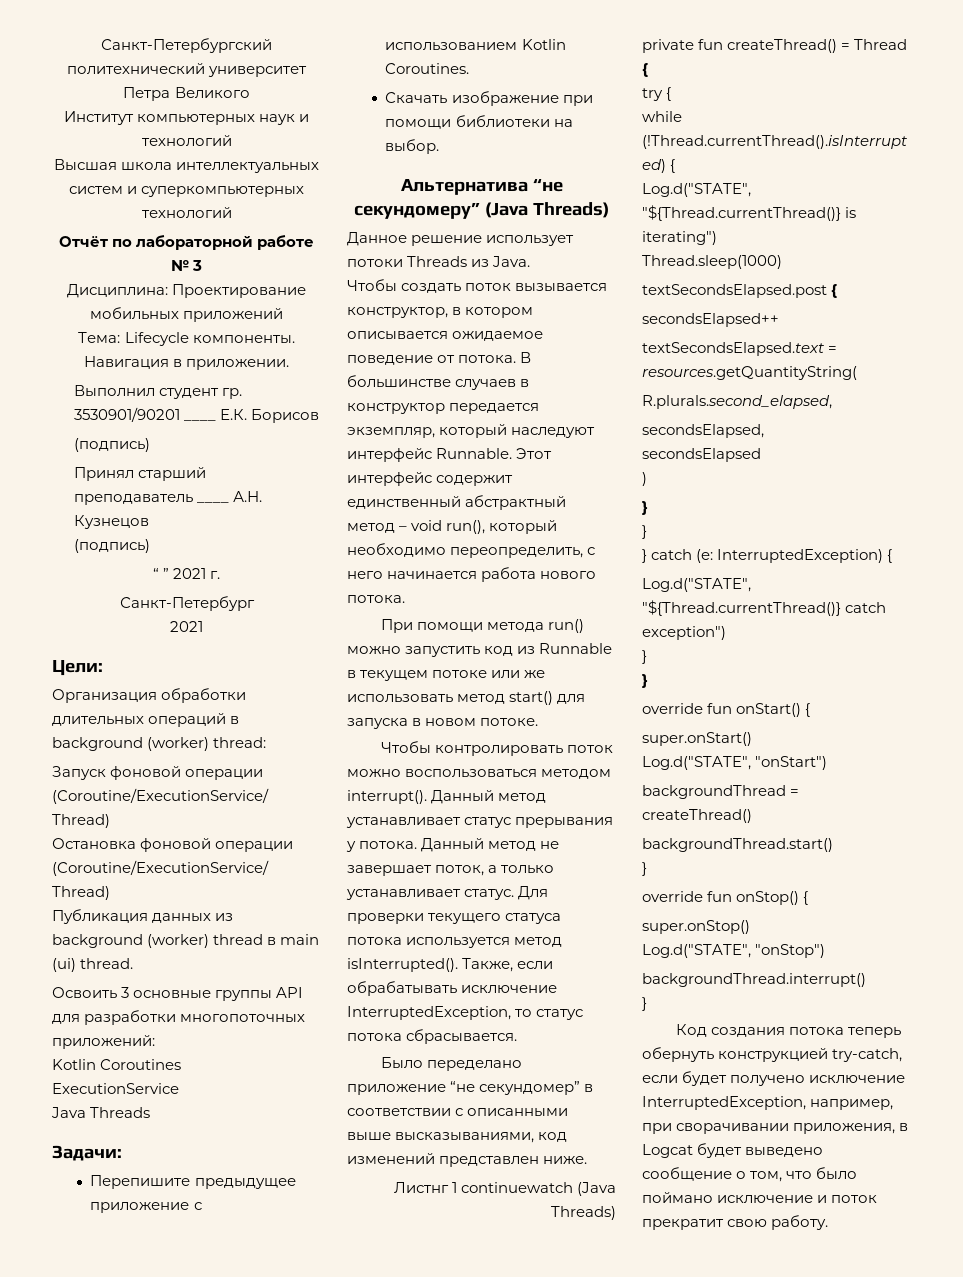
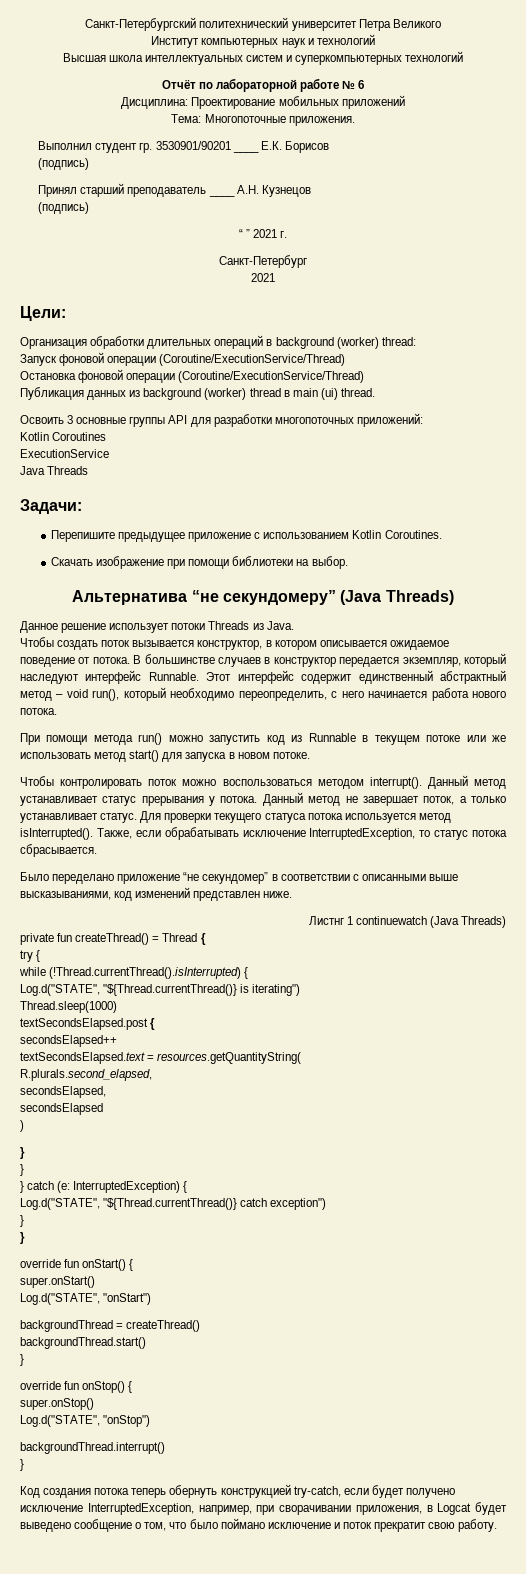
- Отчёт по лабораторной работе № 3
+ Отчёт по лабораторной работе № 6
- Тема: Lifecycle компоненты. Навигация в приложении.
+ Тема: Многопоточные приложения.

